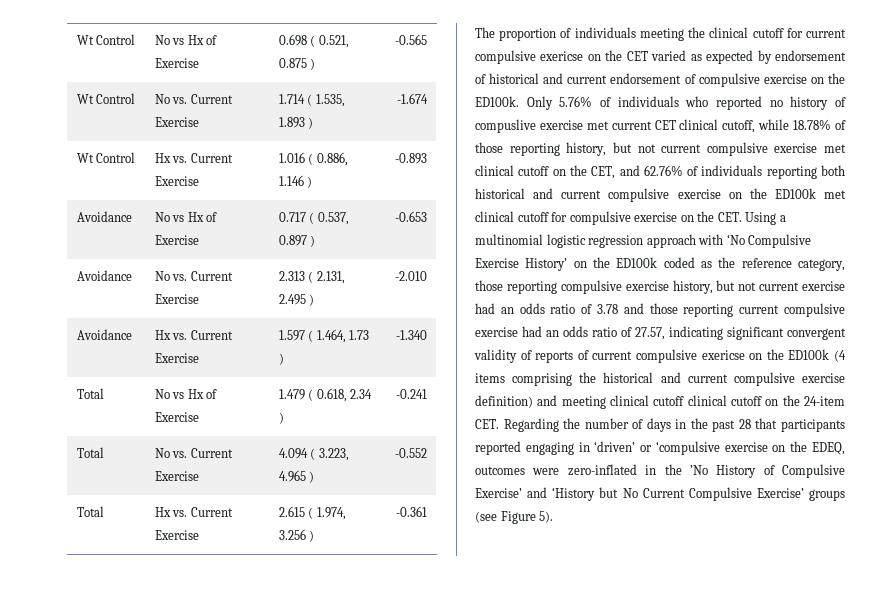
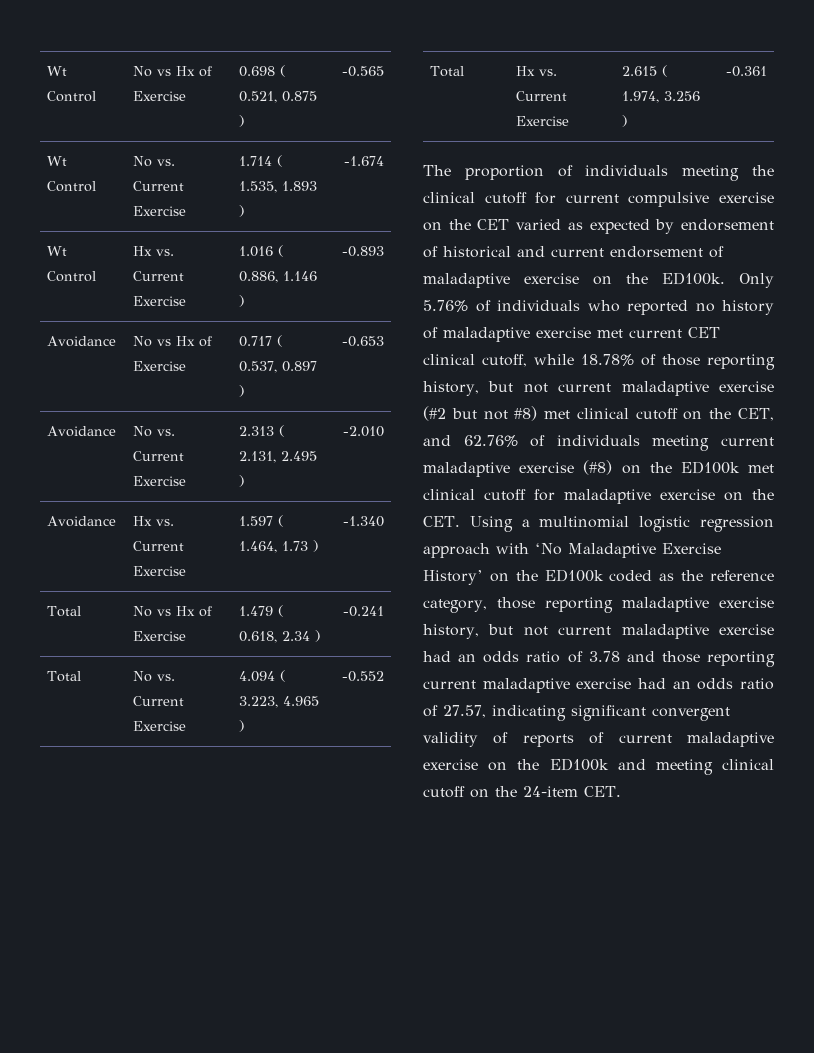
- The proportion of individuals meeting the clinical cutoff for current compulsive exericse on the CET varied as expected by endorsement of historical and current endorsement of compulsive exercise on the ED100k.
+ The proportion of individuals meeting the clinical cutoff for current compulsive exercise on the CET varied as expected by endorsement of historical and current endorsement of maladaptive exercise on the ED100k.
- Only 5.76% of individuals who reported no history of compuslive exercise met current CET clinical cutoff, while 18.78% of those reporting history, but not current compulsive exercise met clinical cutoff on the CET, and 62.76% of individuals reporting both historical and current compulsive exercise on the ED100k met clinical cutoff for compulsive exercise on the CET. Using a multinomial logistic regression approach with ‘No Compulsive Exercise History’ on the ED100k coded as the reference category, those reporting compulsive exercise history, but not current exercise had an odds ratio of 3.78 and those reporting current compulsive exercise had an odds ratio of 27.57, indicating significant convergent validity of reports of current compulsive exericse on the ED100k (4 items comprising the historical and current compulsive exercise definition) and meeting clinical cutoff clinical cutoff on the 24-item CET. Regarding the number of days in the past 28 that participants reported engaging in ‘driven’ or ‘compulsive exercise on the EDEQ, outcomes were zero-inflated in the ’No History of Compulsive Exercise’ and ‘History but No Current Compulsive Exercise’ groups (see Figure 5).
+ Only 5.76% of individuals who reported no history of maladaptive exercise met current CET clinical cutoff, while 18.78% of those reporting history, but not current maladaptive exercise (#2 but not #8) met clinical cutoff on the CET, and 62.76% of individuals meeting current maladaptive exercise (#8) on the ED100k met clinical cutoff for maladaptive exercise on the CET. Using a multinomial logistic regression approach with ‘No Maladaptive Exercise History’ on the ED100k coded as the reference category, those reporting maladaptive exercise history, but not current maladaptive exercise had an odds ratio of 3.78 and those reporting current maladaptive exercise had an odds ratio of 27.57, indicating significant convergent validity of reports of current maladaptive exercise on the ED100k and meeting clinical cutoff on the 24-item CET.

